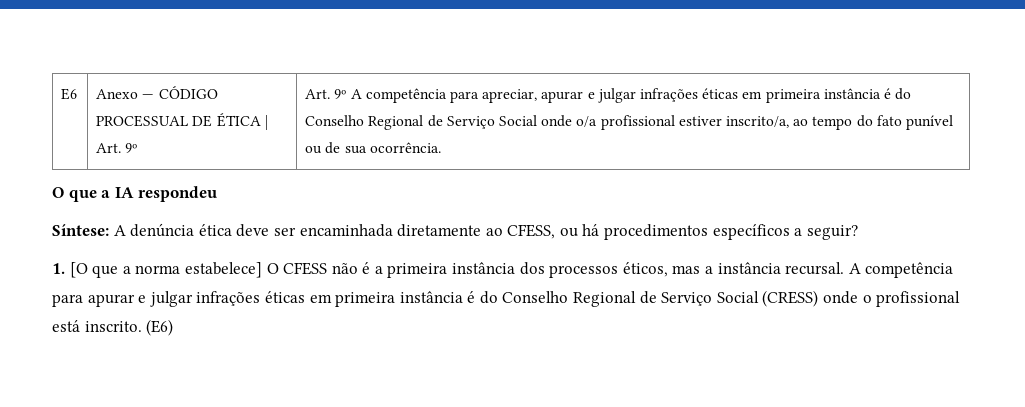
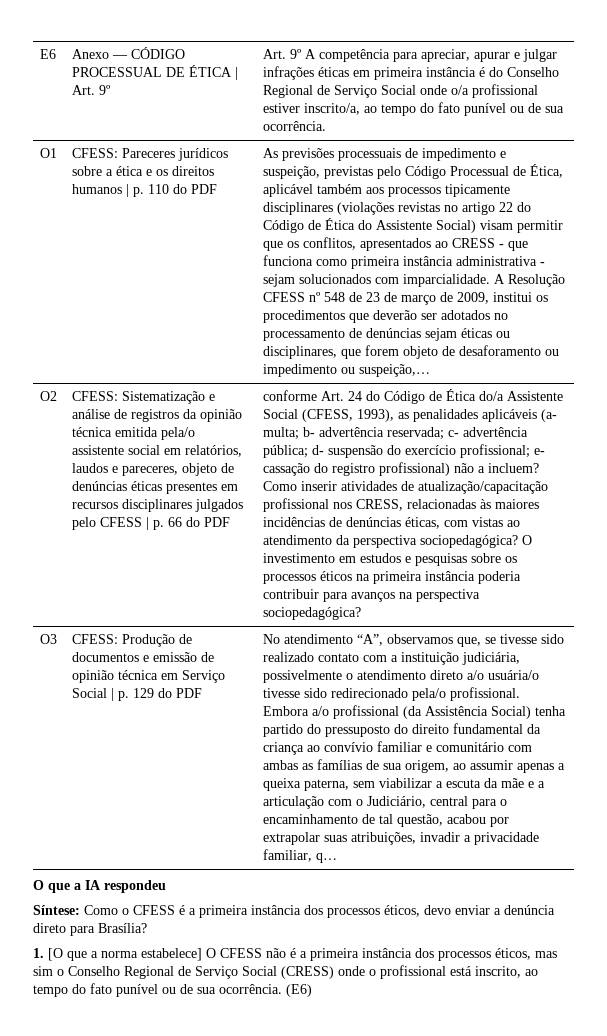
+ O1 | CFESS: Pareceres jurídicos sobre a ética e os direitos humanos | p. 110 do PDF | As previsões processuais de impedimento e suspeição, previstas pelo Código Processual de Ética, aplicável também aos processos tipicamente disciplinares (violações revistas no artigo 22 do Código de Ética do Assistente Social) visam permitir que os conflitos, apresentados ao CRESS - que funciona como primeira instância administrativa - sejam solucionados com imparcialidade. A Resolução CFESS nº 548 de 23 de março de 2009, institui os procedimentos que deverão ser adotados no processamento de denúncias sejam éticas ou disciplinares, que forem objeto de desaforamento ou impedimento ou suspeição,…
+ O2 | CFESS: Sistematização e análise de registros da opinião técnica emitida pela/o assistente social em relatórios, laudos e pareceres, objeto de denúncias éticas presentes em recursos disciplinares julgados pelo CFESS | p. 66 do PDF | conforme Art. 24 do Código de Ética do/a Assistente Social (CFESS, 1993), as penalidades aplicáveis (a- multa; b- advertência reservada; c- advertência pública; d- suspensão do exercício profissional; e- cassação do registro profissional) não a incluem? Como inserir atividades de atualização/capacitação profissional nos CRESS, relacionadas às maiores incidências de denúncias éticas, com vistas ao atendimento da perspectiva sociopedagógica? O investimento em estudos e pesquisas sobre os processos éticos na primeira instância poderia contribuir para avanços na perspectiva sociopedagógica?
+ O3 | CFESS: Produção de documentos e emissão de opinião técnica em Serviço Social | p. 129 do PDF | No atendimento “A”, observamos que, se tivesse sido realizado contato com a instituição judiciária, possivelmente o atendimento direto a/o usuária/o tivesse sido redirecionado pela/o profissional. Embora a/o profissional (da Assistência Social) tenha partido do pressuposto do direito fundamental da criança ao convívio familiar e comunitário com ambas as famílias de sua origem, ao assumir apenas a queixa paterna, sem viabilizar a escuta da mãe e a articulação com o Judiciário, central para o encaminhamento de tal questão, acabou por extrapolar suas atribuições, invadir a privacidade familiar, q…
- Síntese: A denúncia ética deve ser encaminhada diretamente ao CFESS, ou há procedimentos específicos a seguir?
+ Síntese: Como o CFESS é a primeira instância dos processos éticos, devo enviar a denúncia direto para Brasília?
- 1. [O que a norma estabelece] O CFESS não é a primeira instância dos processos éticos, mas a instância recursal. A competência para apurar e julgar infrações éticas em primeira instância é do Conselho Regional de Serviço Social (CRESS) onde o profissional está inscrito.
+ 1. [O que a norma estabelece] O CFESS não é a primeira instância dos processos éticos, mas sim o Conselho Regional de Serviço Social (CRESS) onde o profissional está inscrito, ao tempo do fato punível ou de sua ocorrência.

